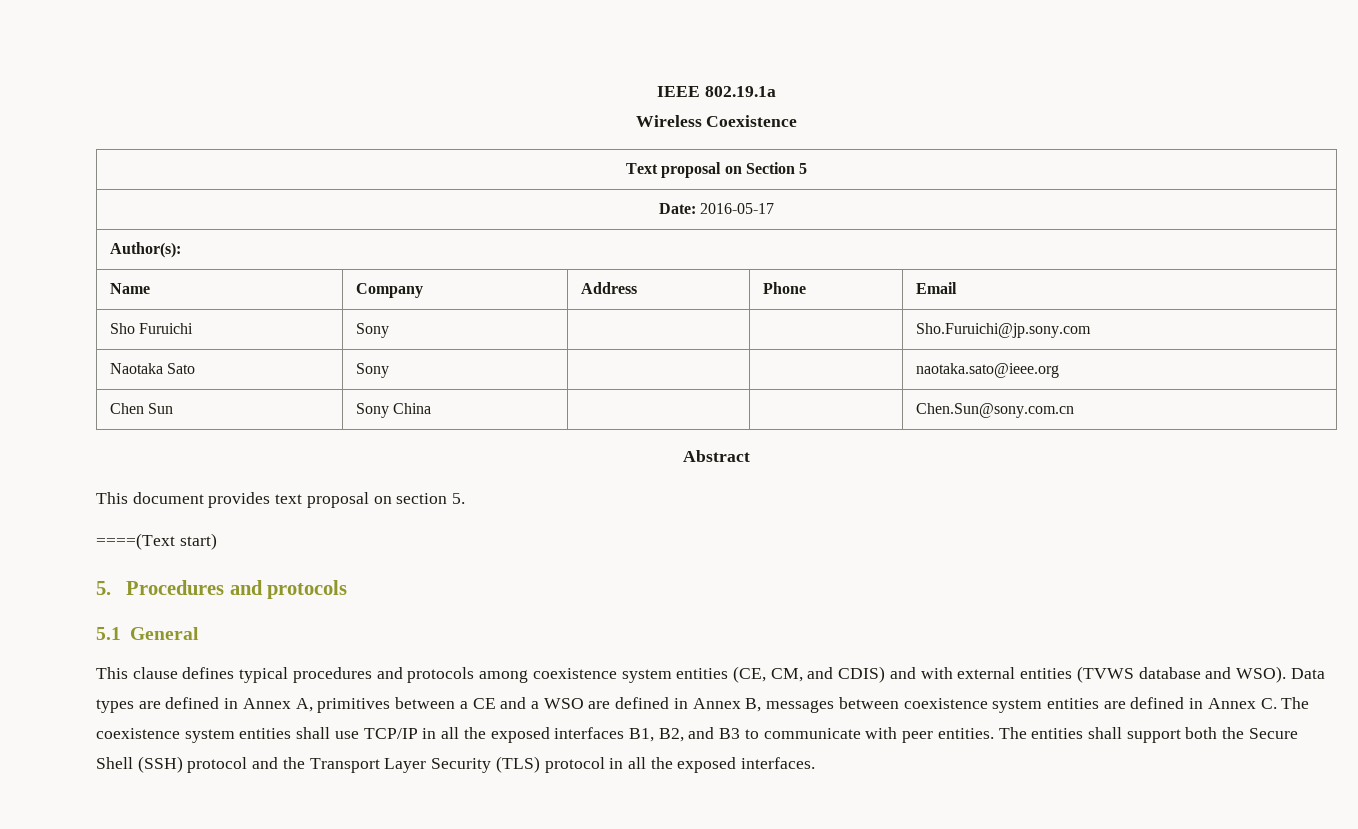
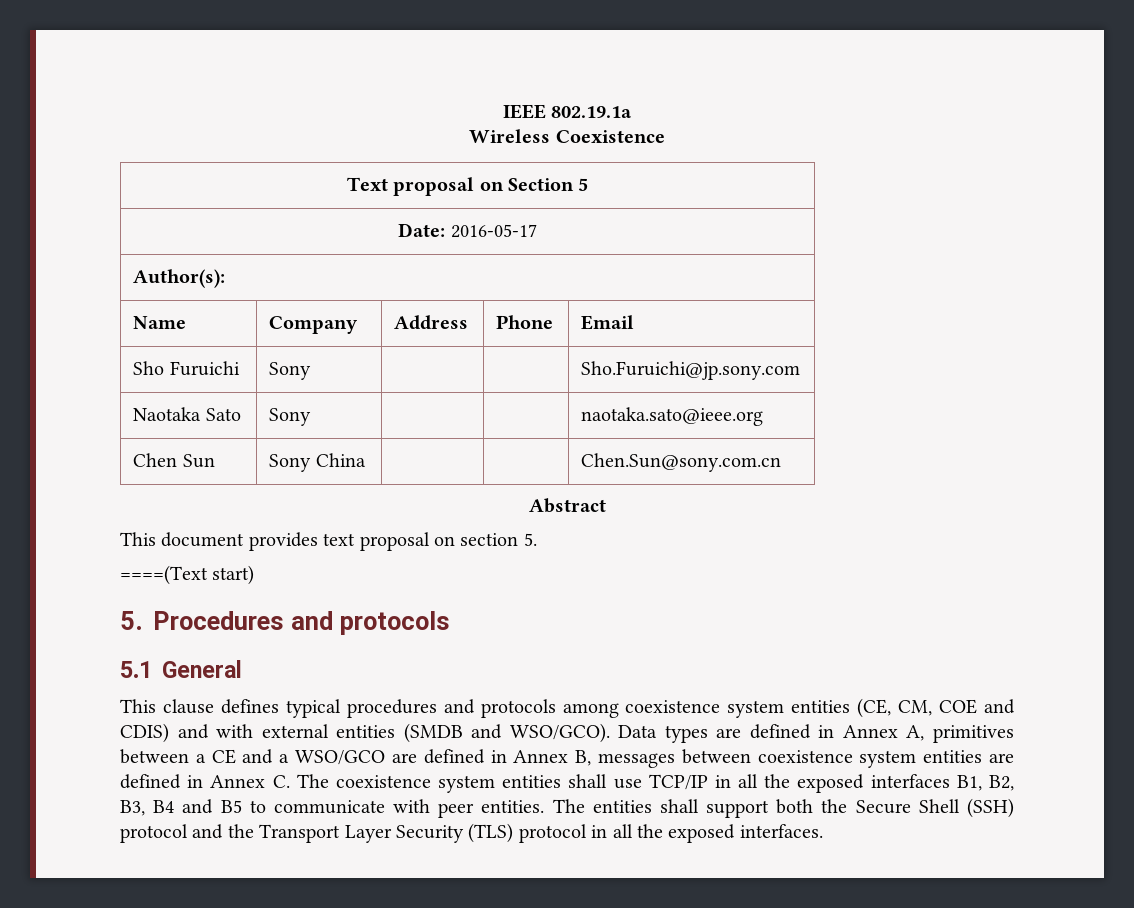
- This clause defines typical procedures and protocols among coexistence system entities (CE, CM, and CDIS) and with external entities (TVWS database and WSO).
+ This clause defines typical procedures and protocols among coexistence system entities (CE, CM, COE and CDIS) and with external entities (SMDB and WSO/GCO).
- Data types are defined in Annex A, primitives between a CE and a WSO are defined in Annex B, messages between coexistence system entities are defined in Annex C. The coexistence system entities shall use TCP/IP in all the exposed interfaces B1, B2, and B3 to communicate with peer entities.
+ Data types are defined in Annex A, primitives between a CE and a WSO/GCO are defined in Annex B, messages between coexistence system entities are defined in Annex C. The coexistence system entities shall use TCP/IP in all the exposed interfaces B1, B2, B3, B4 and B5 to communicate with peer entities.

